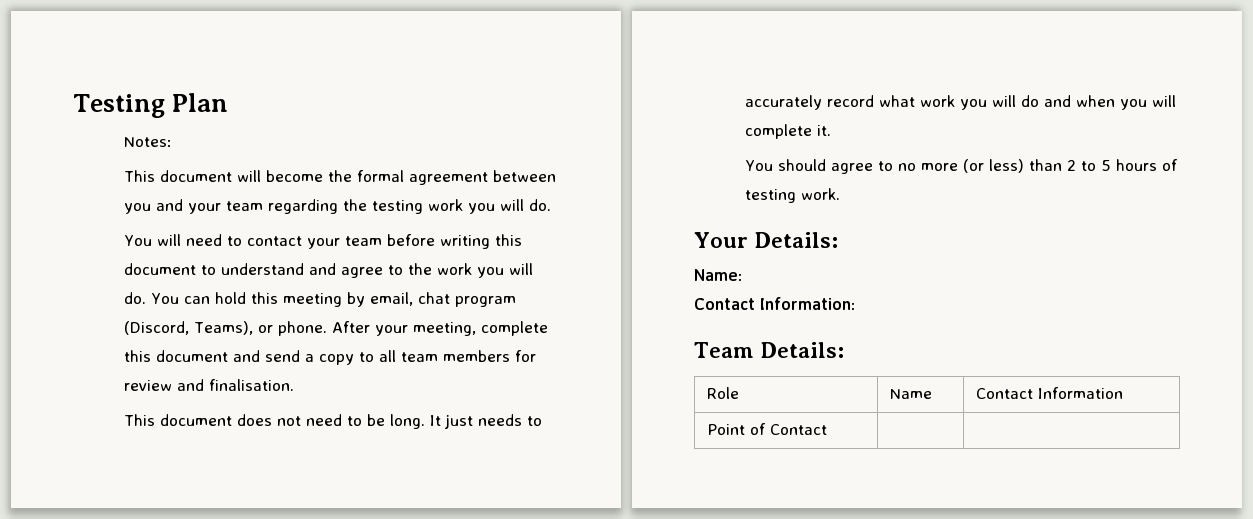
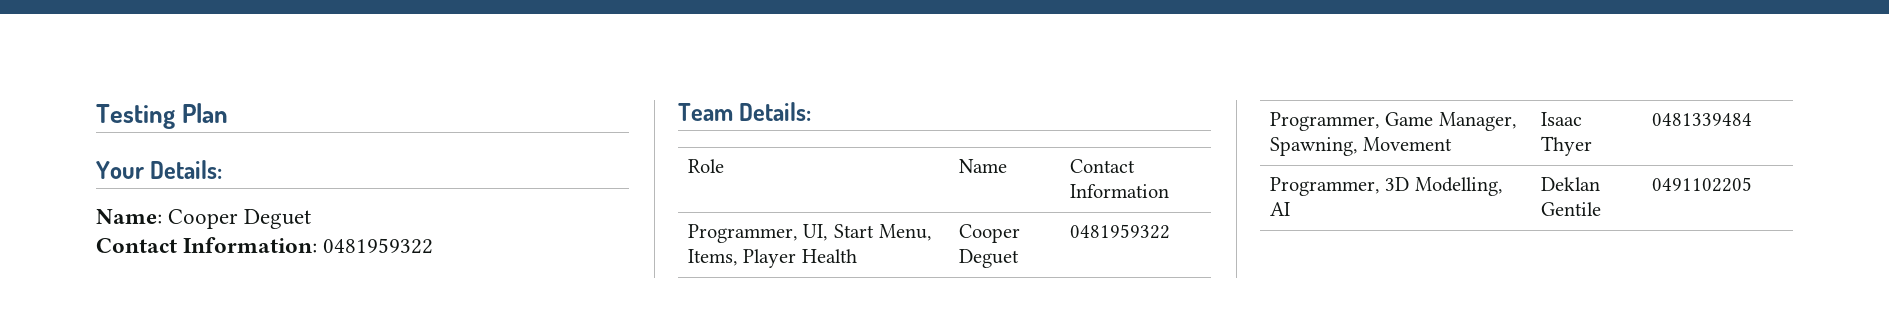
- Notes:
- This document will become the formal agreement between you and your team regarding the testing work you will do.
- You will need to contact your team before writing this document to understand and agree to the work you will do. You can hold this meeting by email, chat program (Discord, Teams), or phone. After your meeting, complete this document and send a copy to all team members for review and finalisation.
- This document does not need to be long. It just needs to accurately record what work you will do and when you will complete it.
- You should agree to no more (or less) than 2 to 5 hours of testing work.
- Name:
+ Name: Cooper Deguet
- Contact Information:
+ Contact Information: 0481959322
- Point of Contact | |
+ Programmer, UI, Start Menu, Items, Player Health | Cooper Deguet | 0481959322
+ Programmer, Game Manager, Spawning, Movement | Isaac Thyer | 0481339484
+ Programmer, 3D Modelling, AI | Deklan Gentile | 0491102205

